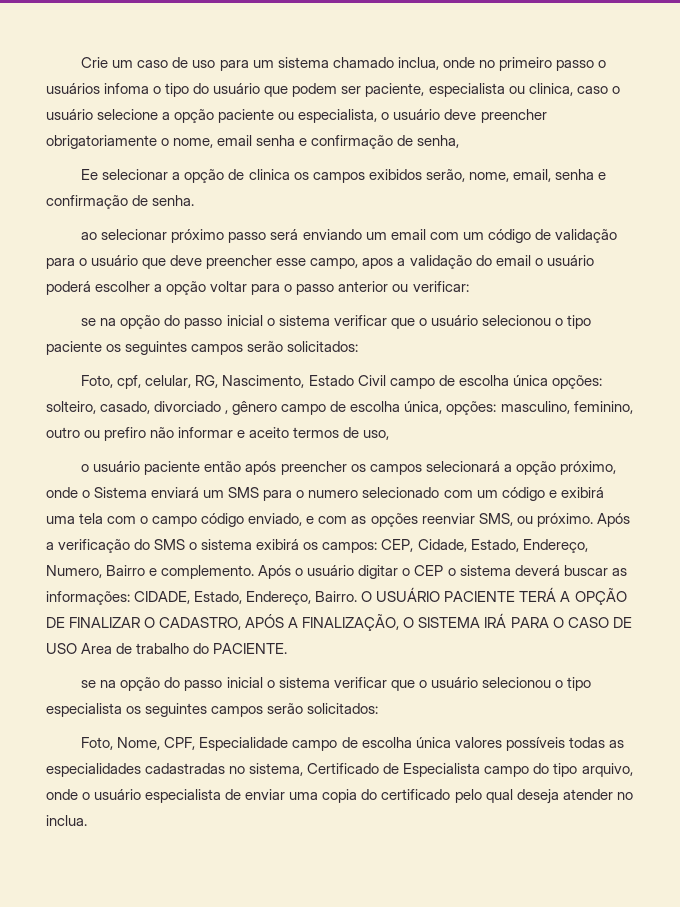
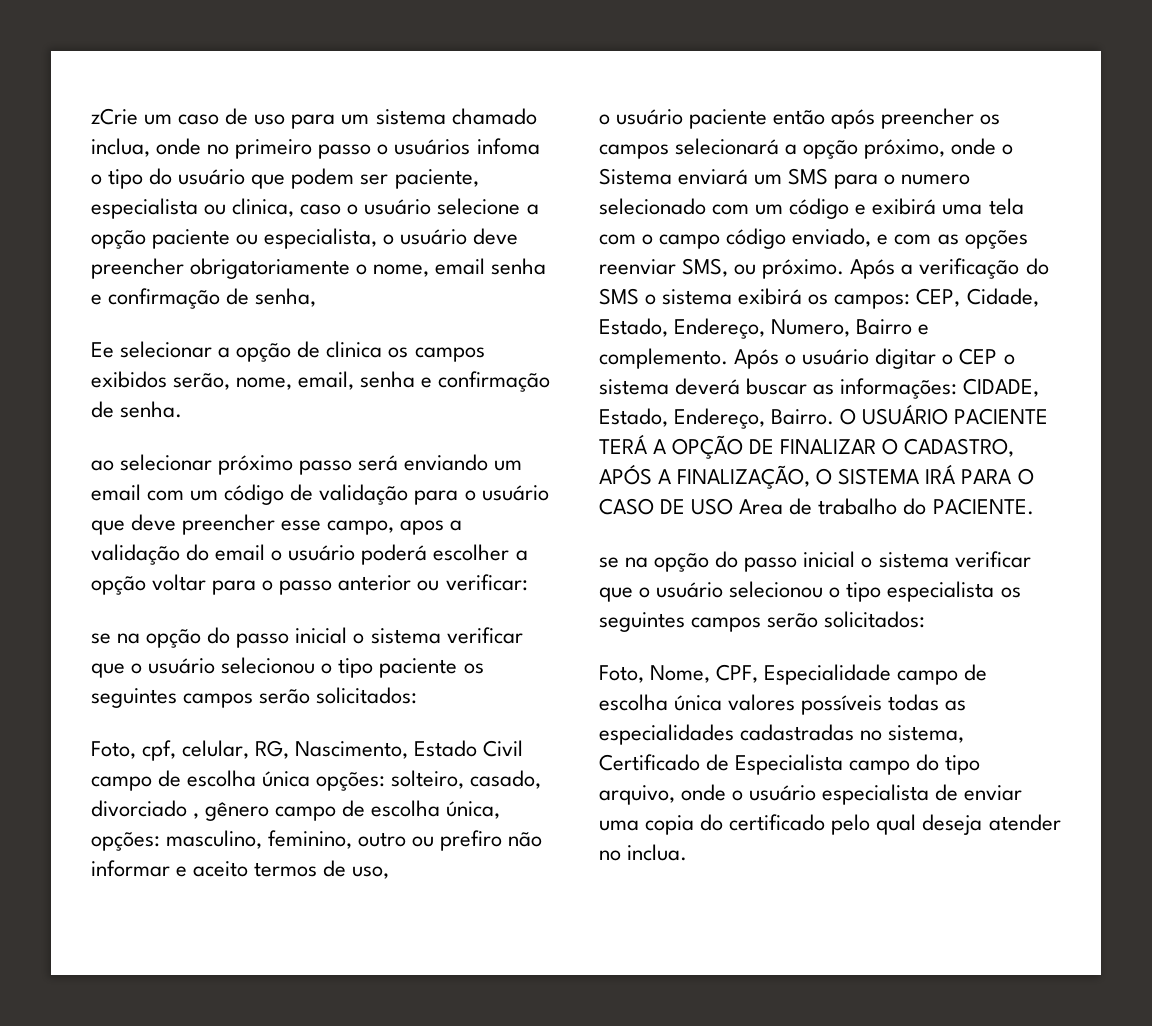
- Crie um caso de uso para um sistema chamado inclua, onde no primeiro passo o usuários infoma o tipo do usuário que podem ser paciente, especialista ou clinica, caso o usuário selecione a opção paciente ou especialista, o usuário deve preencher obrigatoriamente o nome, email senha e confirmação de senha,
+ zCrie um caso de uso para um sistema chamado inclua, onde no primeiro passo o usuários infoma o tipo do usuário que podem ser paciente, especialista ou clinica, caso o usuário selecione a opção paciente ou especialista, o usuário deve preencher obrigatoriamente o nome, email senha e confirmação de senha,

